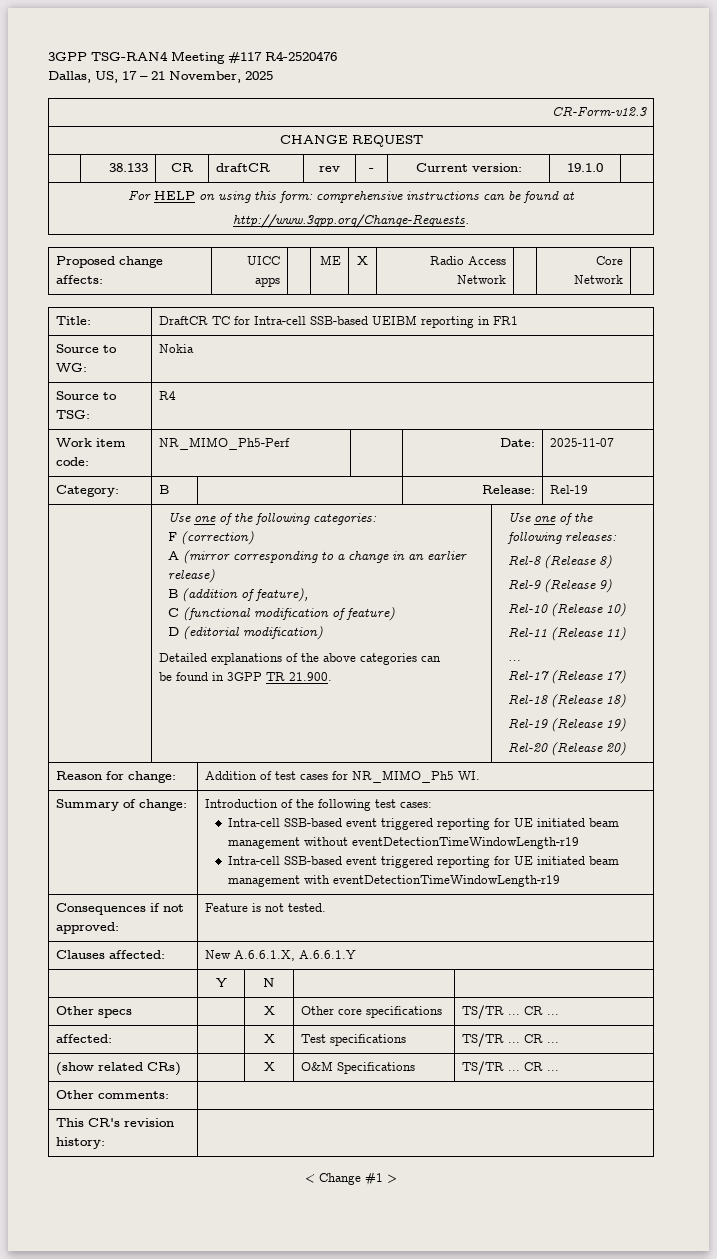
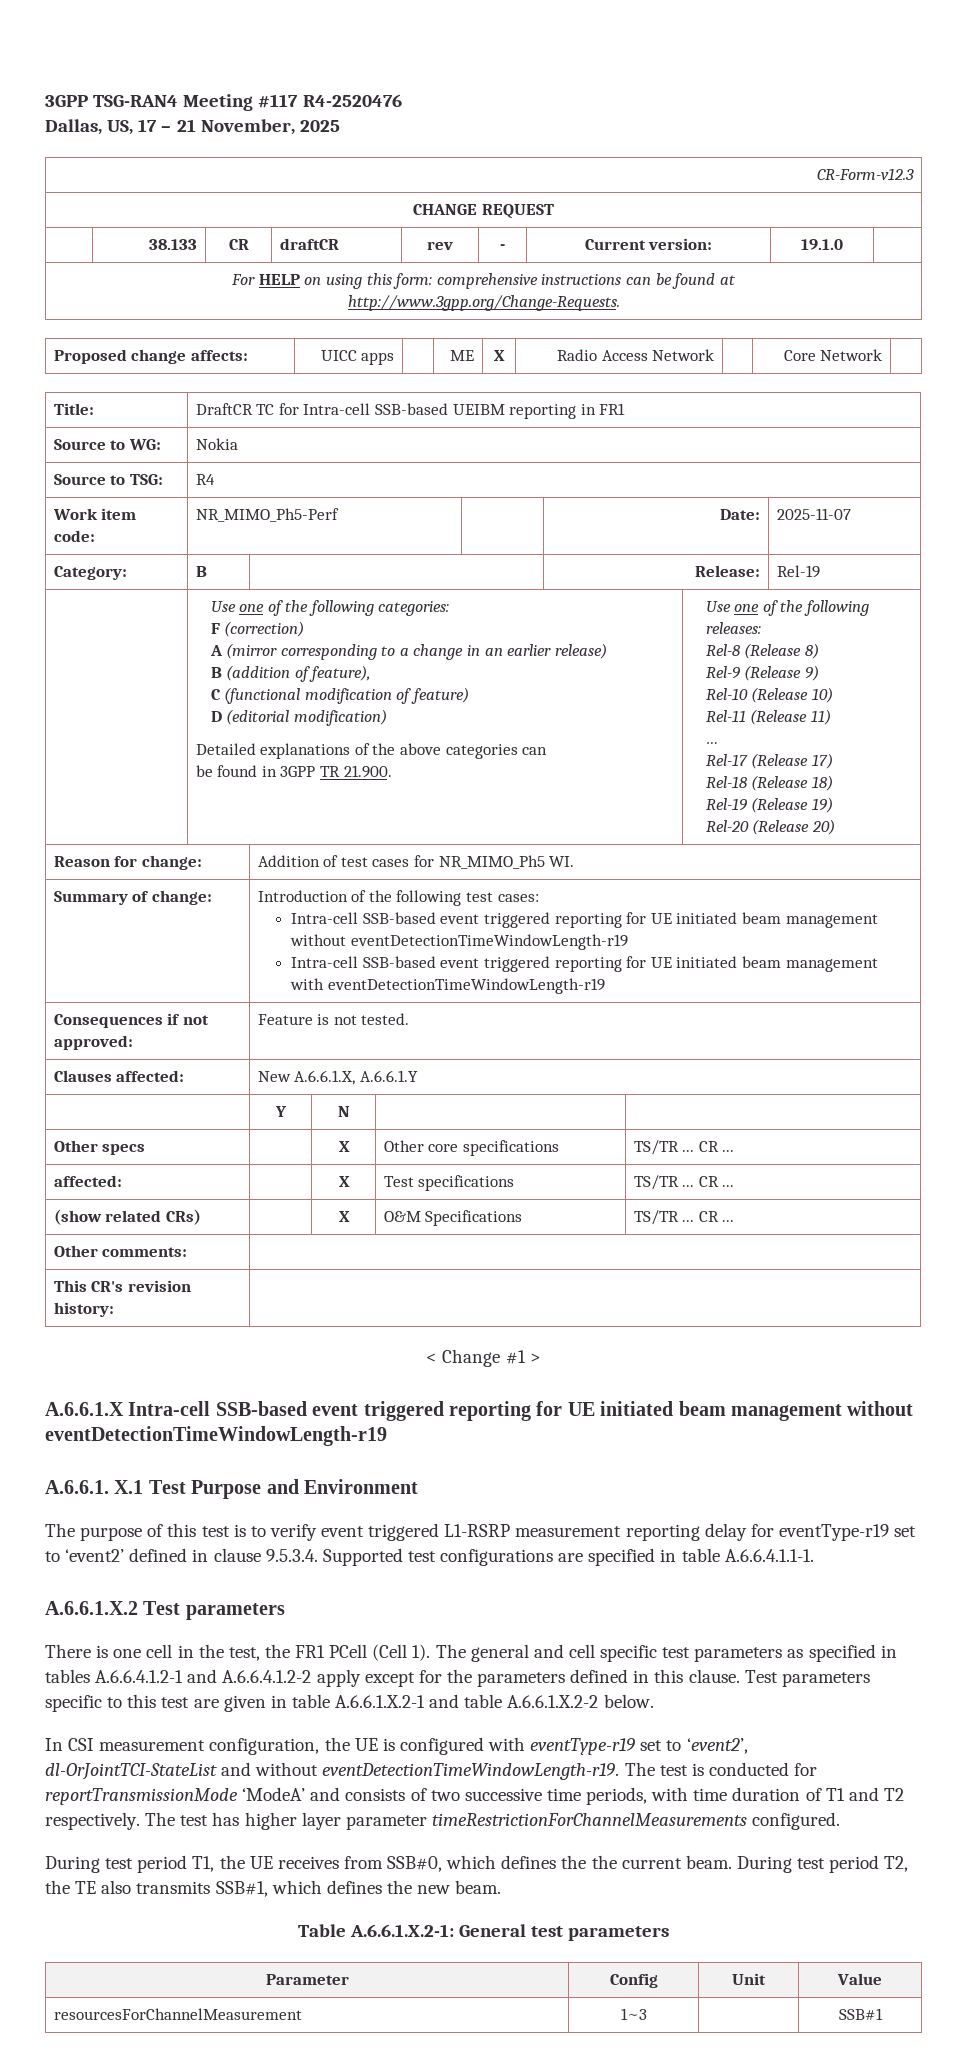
+ A.6.6.1.X Intra-cell SSB-based event triggered reporting for UE initiated beam management without eventDetectionTimeWindowLength-r19
+ A.6.6.1. X.1 Test Purpose and Environment
+ The purpose of this test is to verify event triggered L1-RSRP measurement reporting delay for eventType-r19 set to ‘event2’ defined in clause 9.5.3.4. Supported test configurations are specified in table A.6.6.4.1.1-1.
+ A.6.6.1.X.2 Test parameters
+ There is one cell in the test, the FR1 PCell (Cell 1). The general and cell specific test parameters as specified in tables A.6.6.4.1.2-1 and A.6.6.4.1.2-2 apply except for the parameters defined in this clause. Test parameters specific to this test are given in table A.6.6.1.X.2-1 and table A.6.6.1.X.2-2 below.
+ In CSI measurement configuration, the UE is configured with eventType-r19 set to ‘event2’, dl-OrJointTCI-StateList and without eventDetectionTimeWindowLength-r19. The test is conducted for reportTransmissionMode ‘ModeA’ and consists of two successive time periods, with time duration of T1 and T2 respectively. The test has higher layer parameter timeRestrictionForChannelMeasurements configured.
+ During test period T1, the UE receives from SSB#0, which defines the the current beam. During test period T2, the TE also transmits SSB#1, which defines the new beam.
+ Table A.6.6.1.X.2-1: General test parameters
+ Parameter | Config | Unit | Value
+ resourcesForChannelMeasurement | 1~3 | | SSB#1

